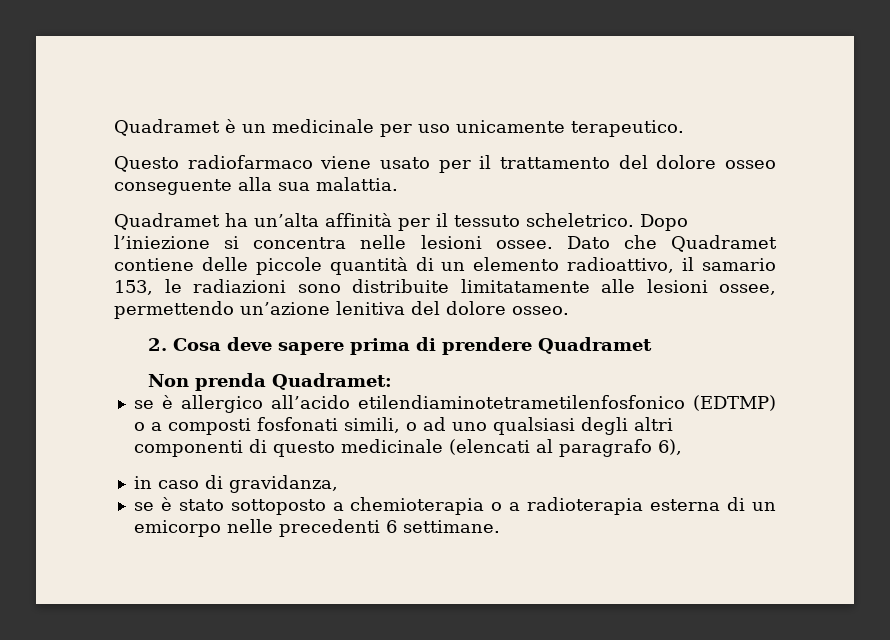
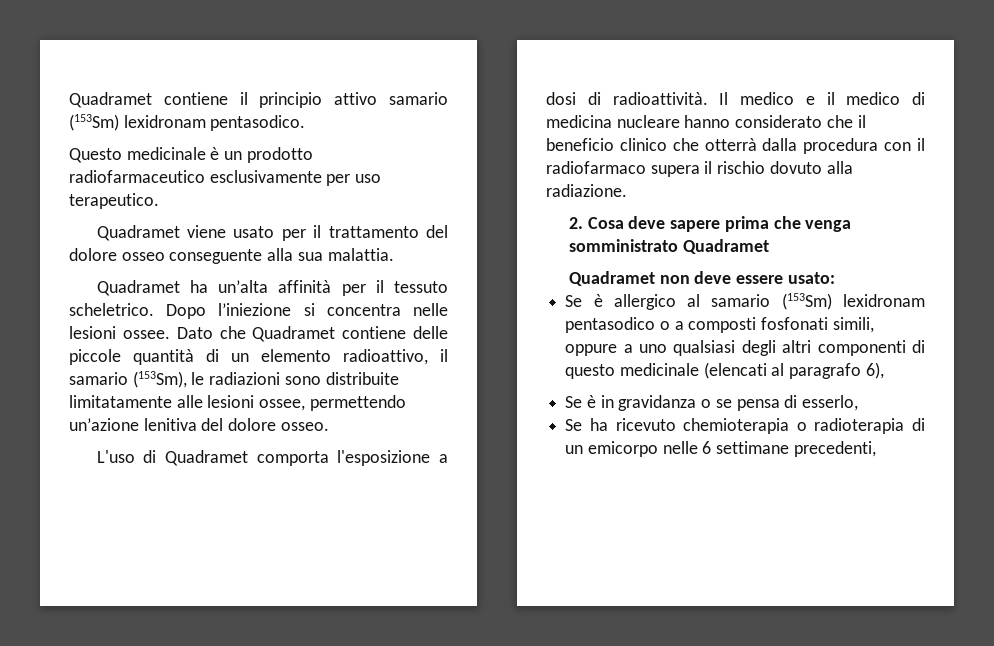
- Quadramet è un medicinale per uso unicamente terapeutico.
+ Quadramet contiene il principio attivo samario (153Sm) lexidronam pentasodico.
+ Questo medicinale è un prodotto radiofarmaceutico esclusivamente per uso terapeutico.
- Questo radiofarmaco viene usato per il trattamento del dolore osseo conseguente alla sua malattia.
+ Quadramet viene usato per il trattamento del dolore osseo conseguente alla sua malattia.
- Dato che Quadramet contiene delle piccole quantità di un elemento radioattivo, il samario 153, le radiazioni sono distribuite limitatamente alle lesioni ossee, permettendo un’azione lenitiva del dolore osseo.
+ Dato che Quadramet contiene delle piccole quantità di un elemento radioattivo, il samario (153Sm), le radiazioni sono distribuite limitatamente alle lesioni ossee, permettendo un’azione lenitiva del dolore osseo.
+ L'uso di Quadramet comporta l'esposizione a dosi di radioattività. Il medico e il medico di medicina nucleare hanno considerato che il beneficio clinico che otterrà dalla procedura con il radiofarmaco supera il rischio dovuto alla radiazione.
- 2. Cosa deve sapere prima di prendere Quadramet
- Non prenda Quadramet:
- se è allergico all’acido etilendiaminotetrametilenfosfonico (EDTMP) o a composti fosfonati simili, o ad uno qualsiasi degli altri componenti di questo medicinale (elencati al paragrafo 6),
+ 2. Cosa deve sapere prima che venga somministrato Quadramet
+ Quadramet non deve essere usato:
+ Se è allergico al samario (153Sm) lexidronam pentasodico o a composti fosfonati simili, oppure a uno qualsiasi degli altri componenti di questo medicinale (elencati al paragrafo 6),
- in caso di gravidanza,
- se è stato sottoposto a chemioterapia o a radioterapia esterna di un emicorpo nelle precedenti 6 settimane.
+ Se è in gravidanza o se pensa di esserlo,
+ Se ha ricevuto chemioterapia o radioterapia di un emicorpo nelle 6 settimane precedenti,

